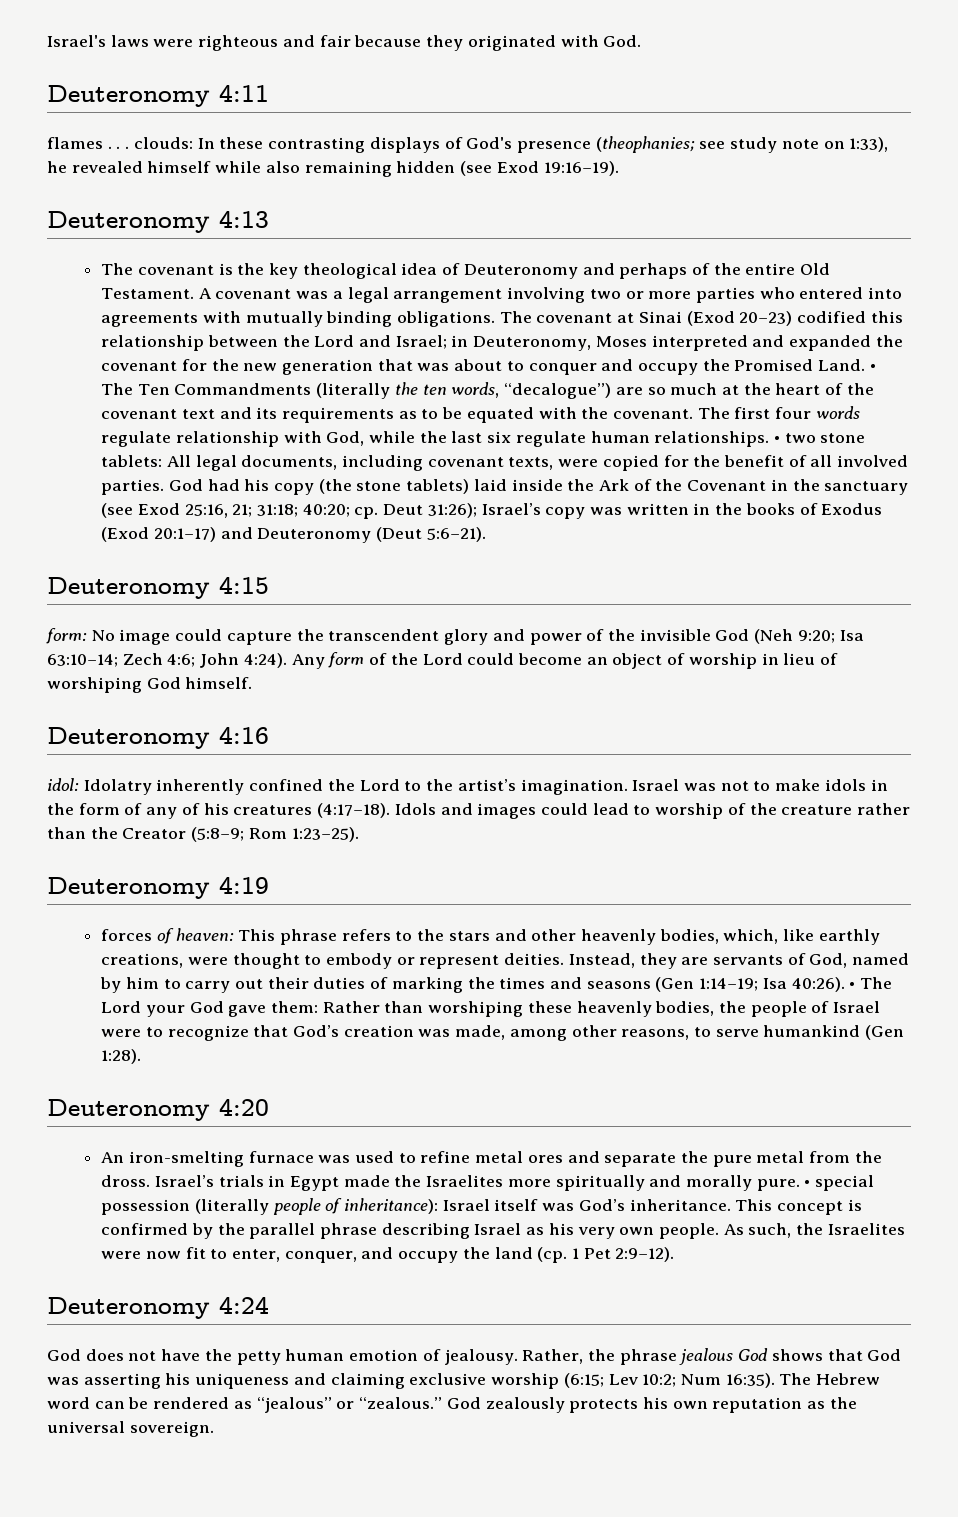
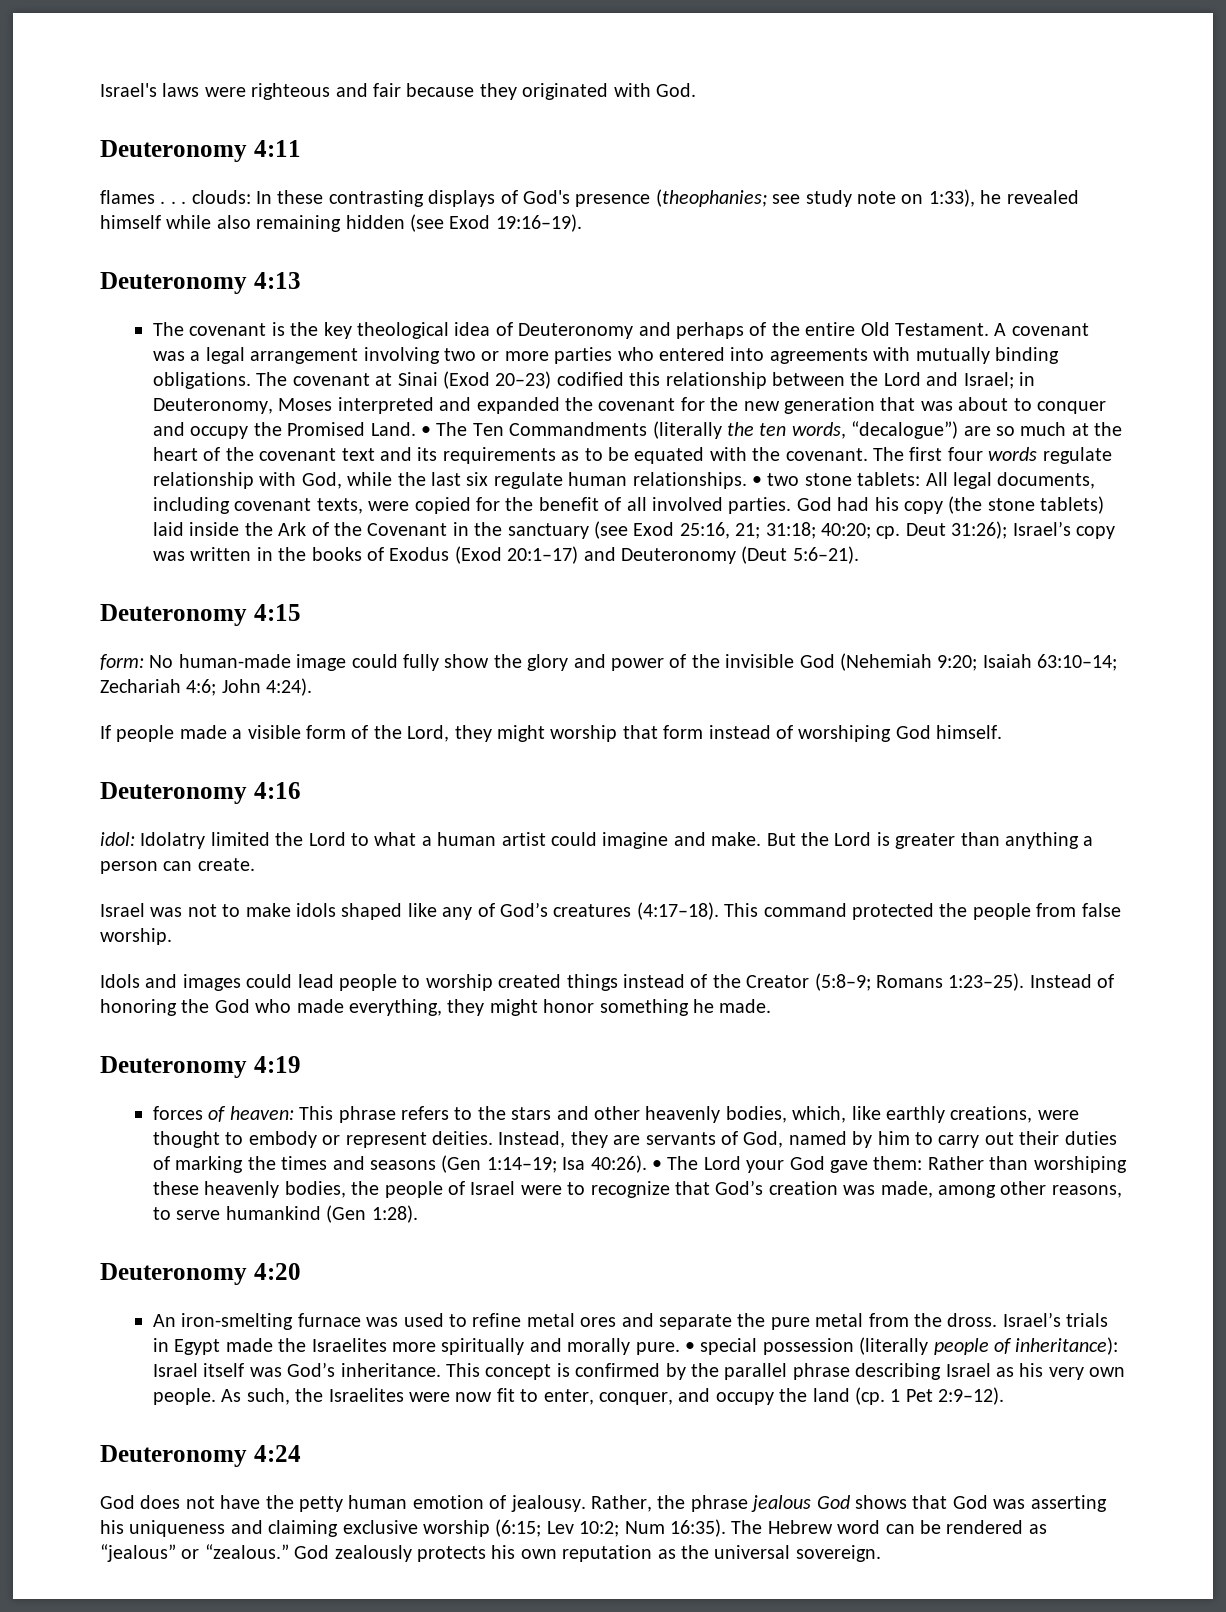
- form: No image could capture the transcendent glory and power of the invisible God (Neh 9:20; Isa 63:10–14; Zech 4:6; John 4:24). Any form of the Lord could become an object of worship in lieu of worshiping God himself.
+ form: No human-made image could fully show the glory and power of the invisible God (Nehemiah 9:20; Isaiah 63:10–14; Zechariah 4:6; John 4:24).
+ If people made a visible form of the Lord, they might worship that form instead of worshiping God himself.
- idol: Idolatry inherently confined the Lord to the artist’s imagination. Israel was not to make idols in the form of any of his creatures (4:17–18). Idols and images could lead to worship of the creature rather than the Creator (5:8–9; Rom 1:23–25).
+ idol: Idolatry limited the Lord to what a human artist could imagine and make. But the Lord is greater than anything a person can create.
+ Israel was not to make idols shaped like any of God’s creatures (4:17–18). This command protected the people from false worship.
+ Idols and images could lead people to worship created things instead of the Creator (5:8–9; Romans 1:23–25). Instead of honoring the God who made everything, they might honor something he made.

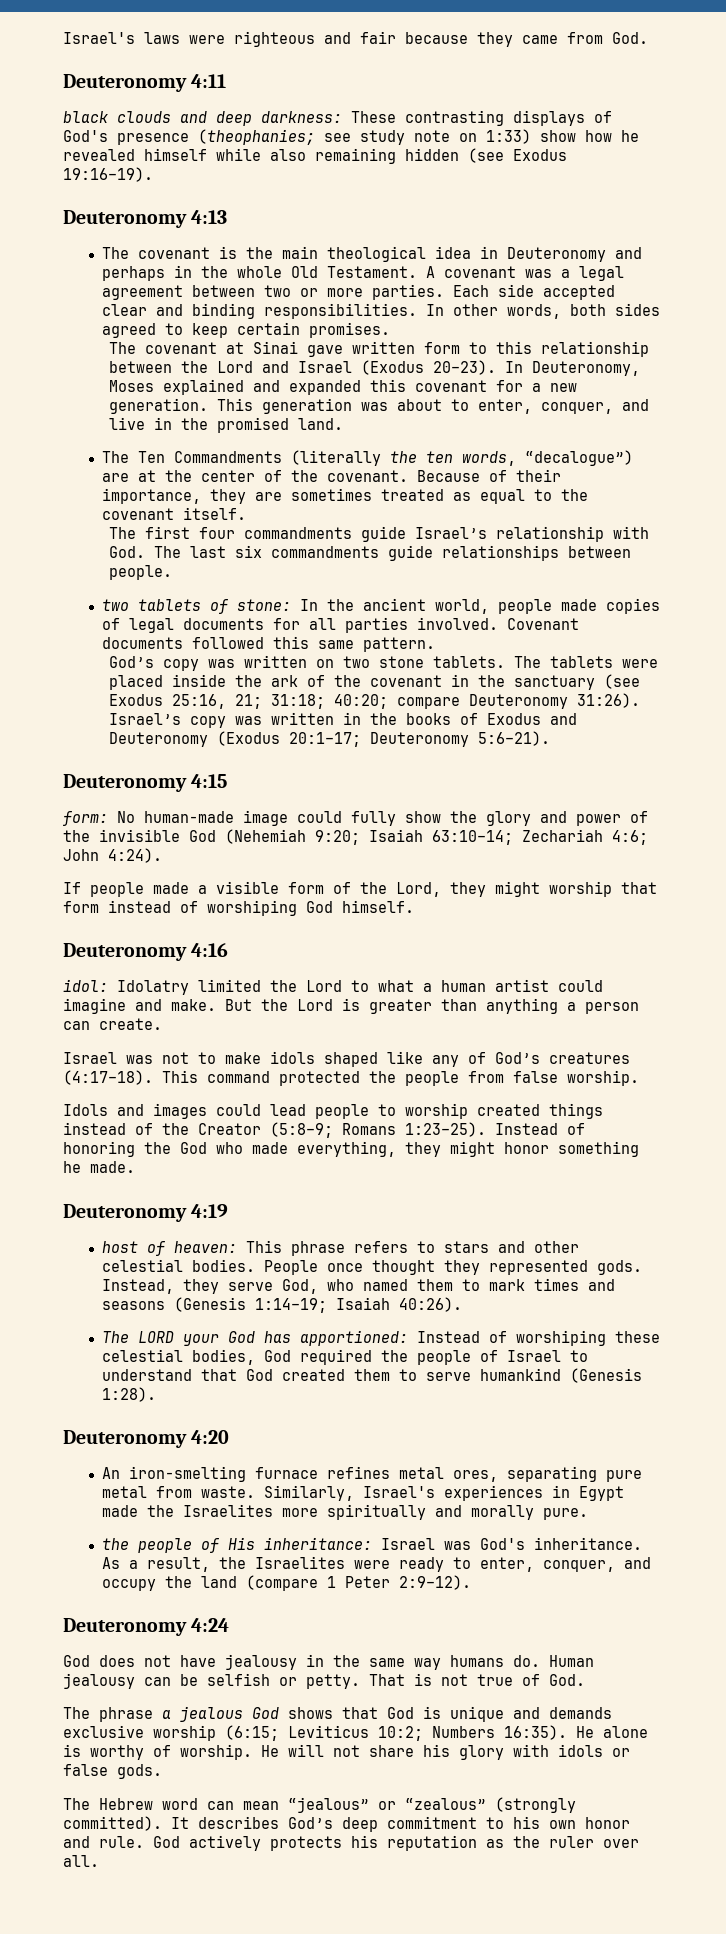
- Israel's laws were righteous and fair because they originated with God.
+ Israel's laws were righteous and fair because they came from God.
- flames . . . clouds: In these contrasting displays of God's presence (theophanies; see study note on 1:33), he revealed himself while also remaining hidden (see Exod 19:16–19).
+ black clouds and deep darkness: These contrasting displays of God's presence (theophanies; see study note on 1:33) show how he revealed himself while also remaining hidden (see Exodus 19:16–19).
- The covenant is the key theological idea of Deuteronomy and perhaps of the entire Old Testament.
+ The covenant is the main theological idea in Deuteronomy and perhaps in the whole Old Testament.
- A covenant was a legal arrangement involving two or more parties who entered into agreements with mutually binding obligations. The covenant at Sinai (Exod 20–23) codified this relationship between the Lord and Israel; in Deuteronomy, Moses interpreted and expanded the covenant for the new generation that was about to conquer and occupy the Promised Land. • The Ten Commandments (literally the ten words, “decalogue”) are so much at the heart of the covenant text and its requirements as to be equated with the covenant. The first four words regulate relationship with God, while the last six regulate human relationships. • two stone tablets: All legal documents, including covenant texts, were copied for the benefit of all involved parties. God had his copy (the stone tablets) laid inside the Ark of the Covenant in the sanctuary (see Exod 25:16, 21; 31:18; 40:20; cp. Deut 31:26); Israel’s copy was written in the books of Exodus (Exod 20:1–17) and Deuteronomy (Deut 5:6–21).
+ A covenant was a legal agreement between two or more parties. Each side accepted clear and binding responsibilities. In other words, both sides agreed to keep certain promises.
+ The covenant at Sinai gave written form to this relationship between the Lord and Israel (Exodus 20–23). In Deuteronomy, Moses explained and expanded this covenant for a new generation. This generation was about to enter, conquer, and live in the promised land.
+ The Ten Commandments (literally the ten words, “decalogue”) are at the center of the covenant. Because of their importance, they are sometimes treated as equal to the covenant itself.
+ The first four commandments guide Israel’s relationship with God. The last six commandments guide relationships between people.
+ two tablets of stone: In the ancient world, people made copies of legal documents for all parties involved. Covenant documents followed this same pattern.
+ God’s copy was written on two stone tablets. The tablets were placed inside the ark of the covenant in the sanctuary (see Exodus 25:16, 21; 31:18; 40:20; compare Deuteronomy 31:26). Israel’s copy was written in the books of Exodus and Deuteronomy (Exodus 20:1–17; Deuteronomy 5:6–21).
- forces of heaven: This phrase refers to the stars and other heavenly bodies, which, like earthly creations, were thought to embody or represent deities. Instead, they are servants of God, named by him to carry out their duties of marking the times and seasons (Gen 1:14–19; Isa 40:26). • The Lord your God gave them: Rather than worshiping these heavenly bodies, the people of Israel were to recognize that God’s creation was made, among other reasons, to serve humankind (Gen 1:28).
+ host of heaven: This phrase refers to stars and other celestial bodies. People once thought they represented gods. Instead, they serve God, who named them to mark times and seasons (Genesis 1:14–19; Isaiah 40:26).
+ The LORD your God has apportioned: Instead of worshiping these celestial bodies, God required the people of Israel to understand that God created them to serve humankind (Genesis 1:28).
- An iron-smelting furnace was used to refine metal ores and separate the pure metal from the dross. Israel’s trials in Egypt made the Israelites more spiritually and morally pure. • special possession (literally people of inheritance): Israel itself was God’s inheritance. This concept is confirmed by the parallel phrase describing Israel as his very own people. As such, the Israelites were now fit to enter, conquer, and occupy the land (cp. 1 Pet 2:9–12).
+ An iron-smelting furnace refines metal ores, separating pure metal from waste. Similarly, Israel's experiences in Egypt made the Israelites more spiritually and morally pure.
+ the people of His inheritance: Israel was God's inheritance. As a result, the Israelites were ready to enter, conquer, and occupy the land (compare 1 Peter 2:9–12).
- God does not have the petty human emotion of jealousy. Rather, the phrase jealous God shows that God was asserting his uniqueness and claiming exclusive worship (6:15; Lev 10:2; Num 16:35). The Hebrew word can be rendered as “jealous” or “zealous.” God zealously protects his own reputation as the universal sovereign.
+ God does not have jealousy in the same way humans do. Human jealousy can be selfish or petty. That is not true of God.
+ The phrase a jealous God shows that God is unique and demands exclusive worship (6:15; Leviticus 10:2; Numbers 16:35). He alone is worthy of worship. He will not share his glory with idols or false gods.
+ The Hebrew word can mean “jealous” or “zealous” (strongly committed). It describes God’s deep commitment to his own honor and rule. God actively protects his reputation as the ruler over all.

